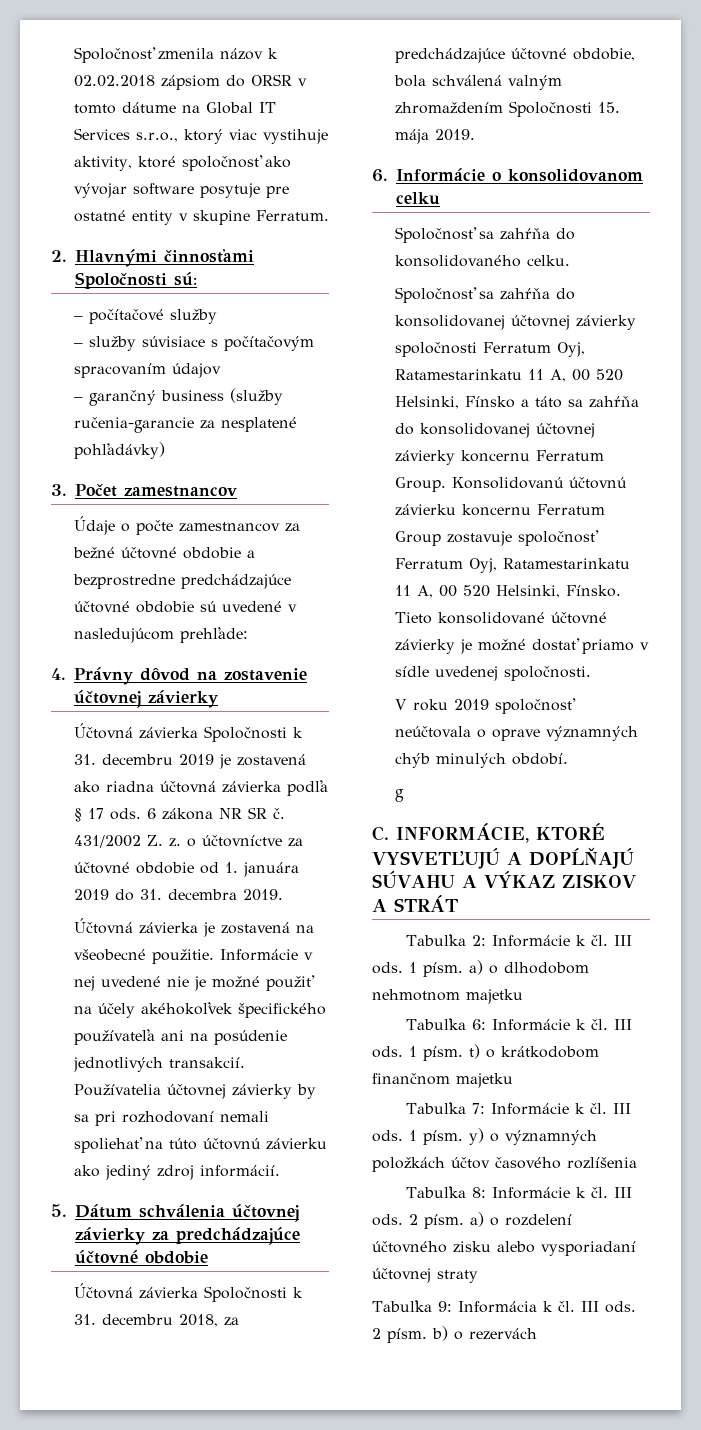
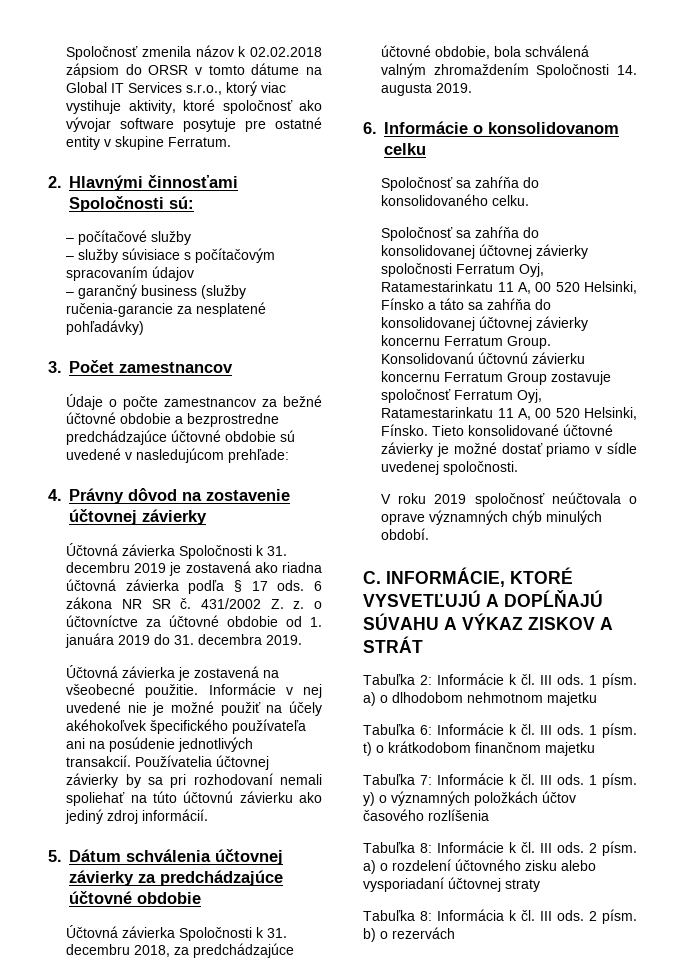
- Účtovná závierka Spoločnosti k 31. decembru 2018, za predchádzajúce účtovné obdobie, bola schválená valným zhromaždením Spoločnosti 15. mája 2019.
+ Účtovná závierka Spoločnosti k 31. decembru 2018, za predchádzajúce účtovné obdobie, bola schválená valným zhromaždením Spoločnosti 14. augusta 2019.
- g
- Tabuľka 9: Informácia k čl. III ods.
+ Tabuľka 8: Informácia k čl. III ods.

